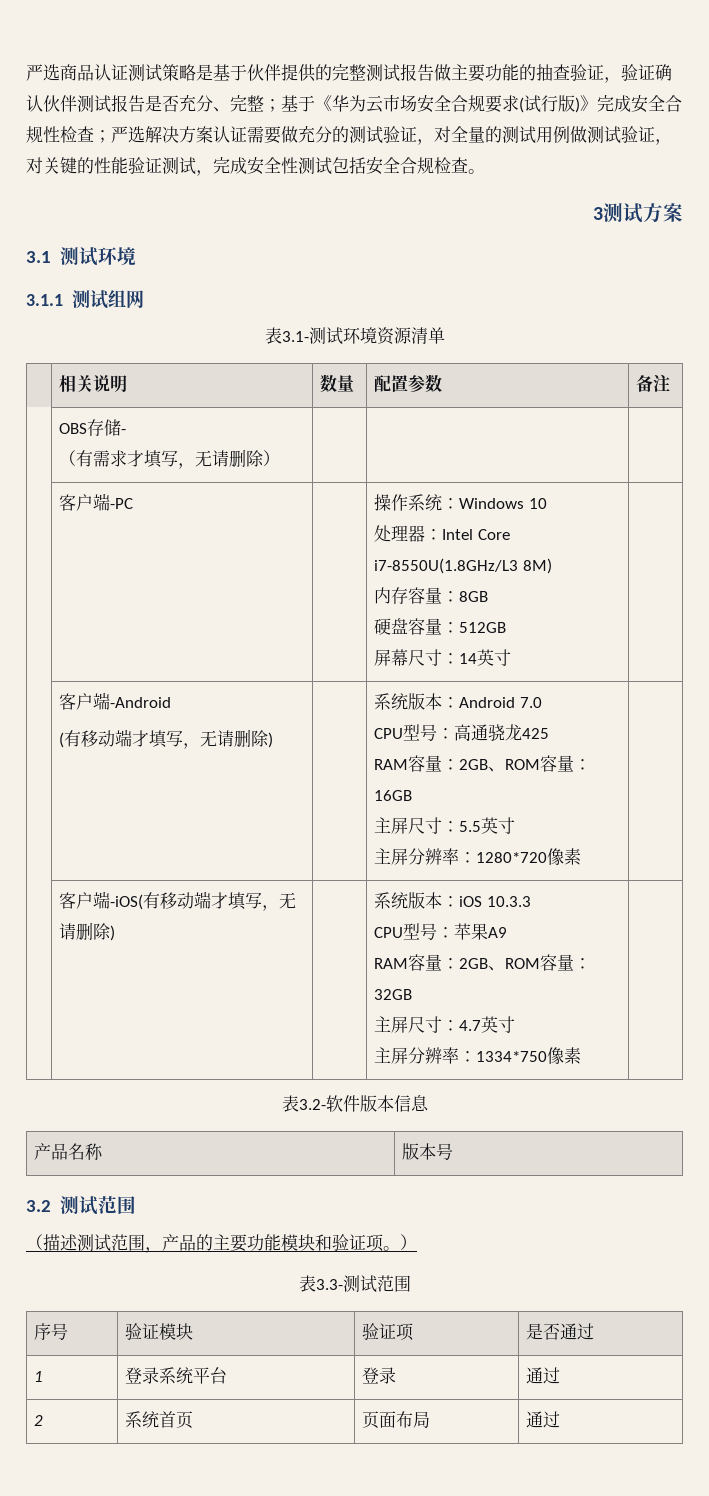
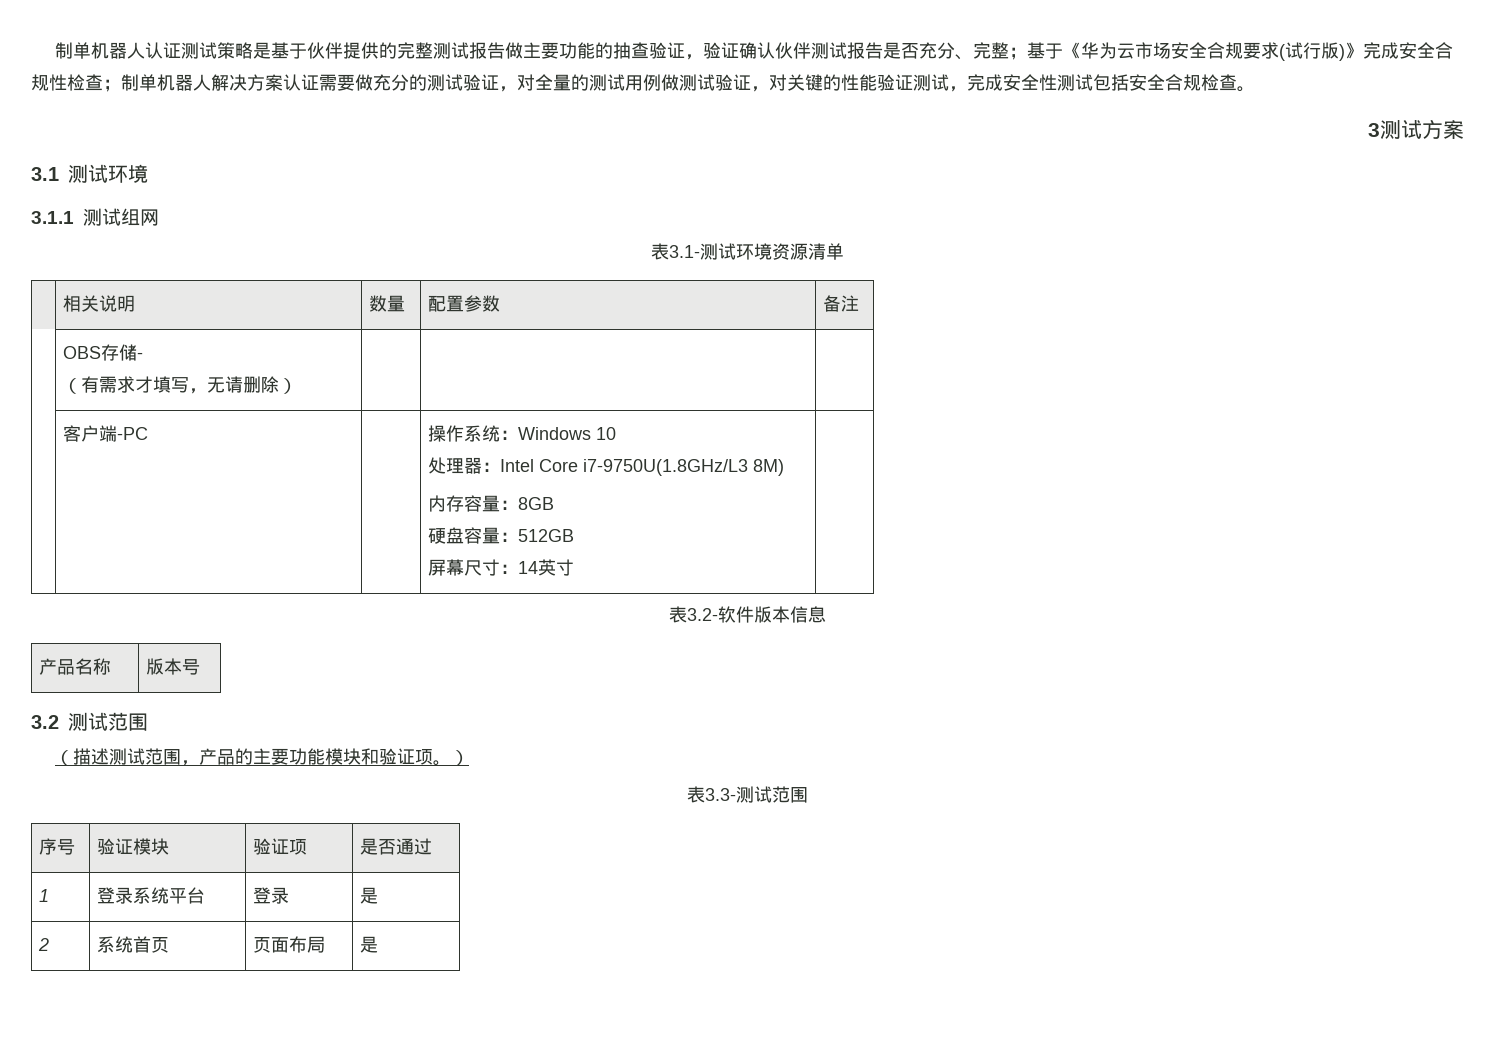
- 严选商品认证测试策略是基于伙伴提供的完整测试报告做主要功能的抽查验证，验证确认伙伴测试报告是否充分、完整；
+ 制单机器人认证测试策略是基于伙伴提供的完整测试报告做主要功能的抽查验证，验证确认伙伴测试报告是否充分、完整；
- 严选解决方案认证需要做充分的测试验证，对全量的测试用例做测试验证，对关键的性能验证测试，完成安全性测试包括安全合规检查。
+ 制单机器人解决方案认证需要做充分的测试验证，对全量的测试用例做测试验证，对关键的性能验证测试，完成安全性测试包括安全合规检查。
  | 客户端-PC | | 操作系统：Windows 10
- 处理器：Intel Core i7-8550U(1.8GHz/L3 8M)
+ 处理器：Intel Core i7-9750U(1.8GHz/L3 8M)
- | 客户端-Android
- (有移动端才填写，无请删除) | | 系统版本：Android 7.0
- CPU型号：高通骁龙425
- RAM容量：2GB、ROM容量：16GB
- 主屏尺寸：5.5英寸
- 主屏分辨率：1280*720像素 |
- | 客户端-iOS(有移动端才填写，无请删除) | | 系统版本：iOS 10.3.3
- CPU型号：苹果A9
- RAM容量：2GB、ROM容量：32GB
- 主屏尺寸：4.7英寸
- 主屏分辨率：1334*750像素 |
- 1 | 登录系统平台 | 登录 | 通过
+ 1 | 登录系统平台 | 登录 | 是
- 2 | 系统首页 | 页面布局 | 通过
+ 2 | 系统首页 | 页面布局 | 是

